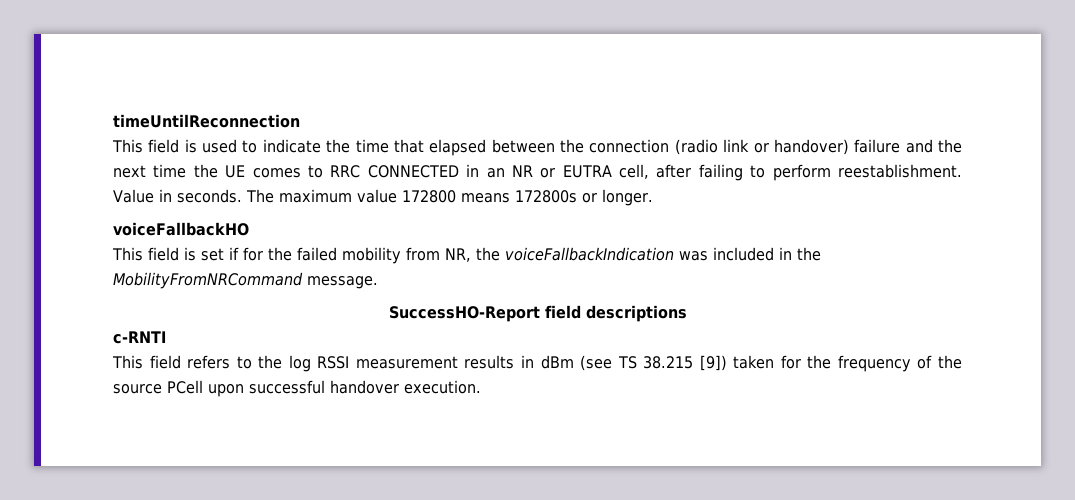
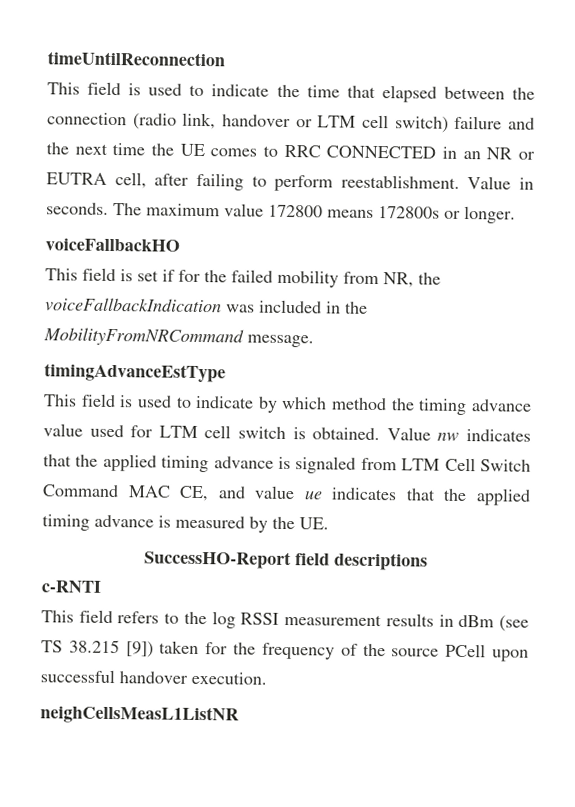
- This field is used to indicate the time that elapsed between the connection (radio link or handover) failure and the next time the UE comes to RRC CONNECTED in an NR or EUTRA cell, after failing to perform reestablishment.
+ This field is used to indicate the time that elapsed between the connection (radio link, handover or LTM cell switch) failure and the next time the UE comes to RRC CONNECTED in an NR or EUTRA cell, after failing to perform reestablishment.
+ timingAdvanceEstType
+ This field is used to indicate by which method the timing advance value used for LTM cell switch is obtained. Value nw indicates that the applied timing advance is signaled from LTM Cell Switch Command MAC CE, and value ue indicates that the applied timing advance is measured by the UE.
+ neighCellsMeasL1ListNR

